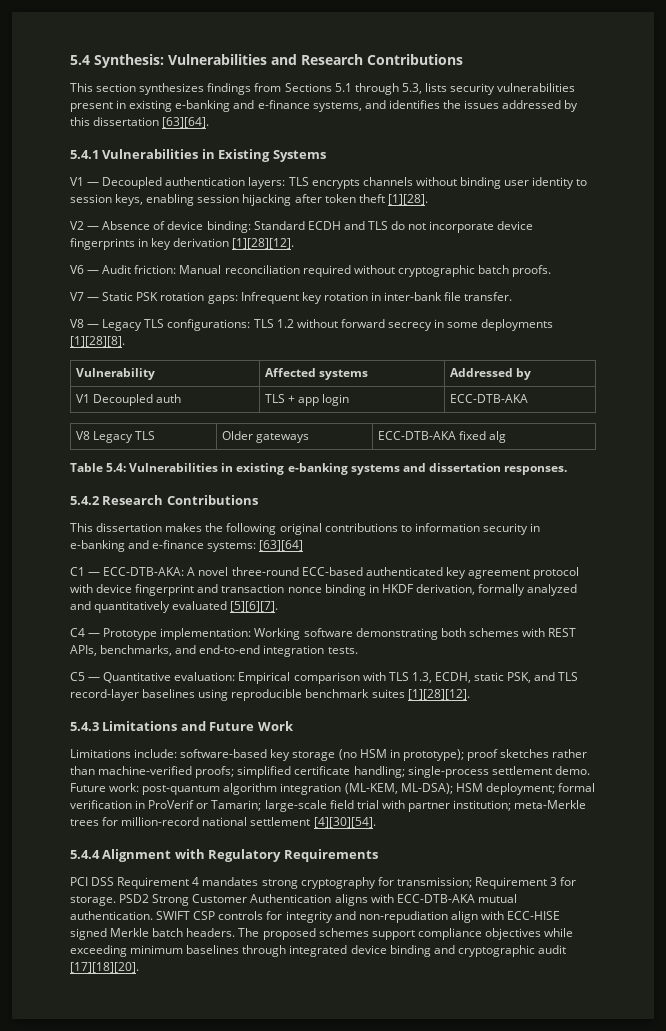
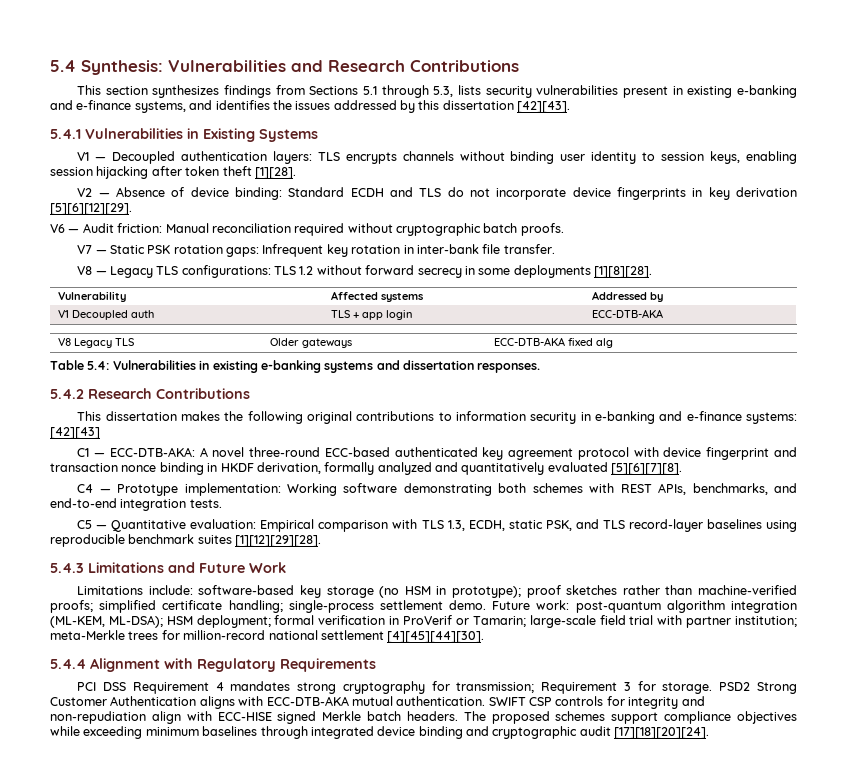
- This section synthesizes findings from Sections 5.1 through 5.3, lists security vulnerabilities present in existing e-banking and e-finance systems, and identifies the issues addressed by this dissertation [63][64].
+ This section synthesizes findings from Sections 5.1 through 5.3, lists security vulnerabilities present in existing e-banking and e-finance systems, and identifies the issues addressed by this dissertation [42][43].
- V2 — Absence of device binding: Standard ECDH and TLS do not incorporate device fingerprints in key derivation [1][28][12].
+ V2 — Absence of device binding: Standard ECDH and TLS do not incorporate device fingerprints in key derivation [5][6][12][29].
- V8 — Legacy TLS configurations: TLS 1.2 without forward secrecy in some deployments [1][28][8].
+ V8 — Legacy TLS configurations: TLS 1.2 without forward secrecy in some deployments [1][8][28].
- This dissertation makes the following original contributions to information security in e-banking and e-finance systems: [63][64]
+ This dissertation makes the following original contributions to information security in e-banking and e-finance systems: [42][43]
- C1 — ECC-DTB-AKA: A novel three-round ECC-based authenticated key agreement protocol with device fingerprint and transaction nonce binding in HKDF derivation, formally analyzed and quantitatively evaluated [5][6][7].
+ C1 — ECC-DTB-AKA: A novel three-round ECC-based authenticated key agreement protocol with device fingerprint and transaction nonce binding in HKDF derivation, formally analyzed and quantitatively evaluated [5][6][7][8].
- C5 — Quantitative evaluation: Empirical comparison with TLS 1.3, ECDH, static PSK, and TLS record-layer baselines using reproducible benchmark suites [1][28][12].
+ C5 — Quantitative evaluation: Empirical comparison with TLS 1.3, ECDH, static PSK, and TLS record-layer baselines using reproducible benchmark suites [1][12][29][28].
- Future work: post-quantum algorithm integration (ML-KEM, ML-DSA); HSM deployment; formal verification in ProVerif or Tamarin; large-scale field trial with partner institution; meta-Merkle trees for million-record national settlement [4][30][54].
+ Future work: post-quantum algorithm integration (ML-KEM, ML-DSA); HSM deployment; formal verification in ProVerif or Tamarin; large-scale field trial with partner institution; meta-Merkle trees for million-record national settlement [4][45][44][30].
- The proposed schemes support compliance objectives while exceeding minimum baselines through integrated device binding and cryptographic audit [17][18][20].
+ The proposed schemes support compliance objectives while exceeding minimum baselines through integrated device binding and cryptographic audit [17][18][20][24].

